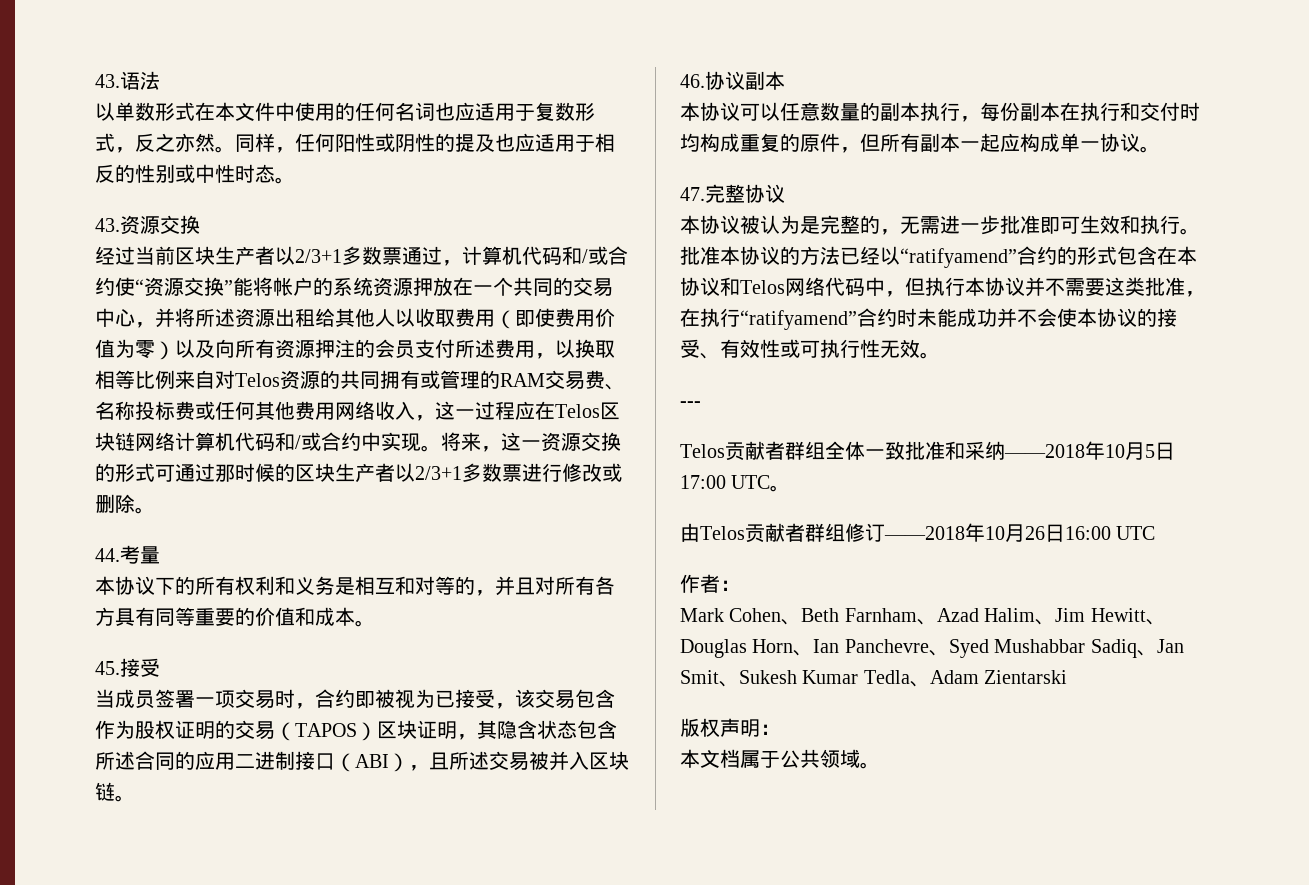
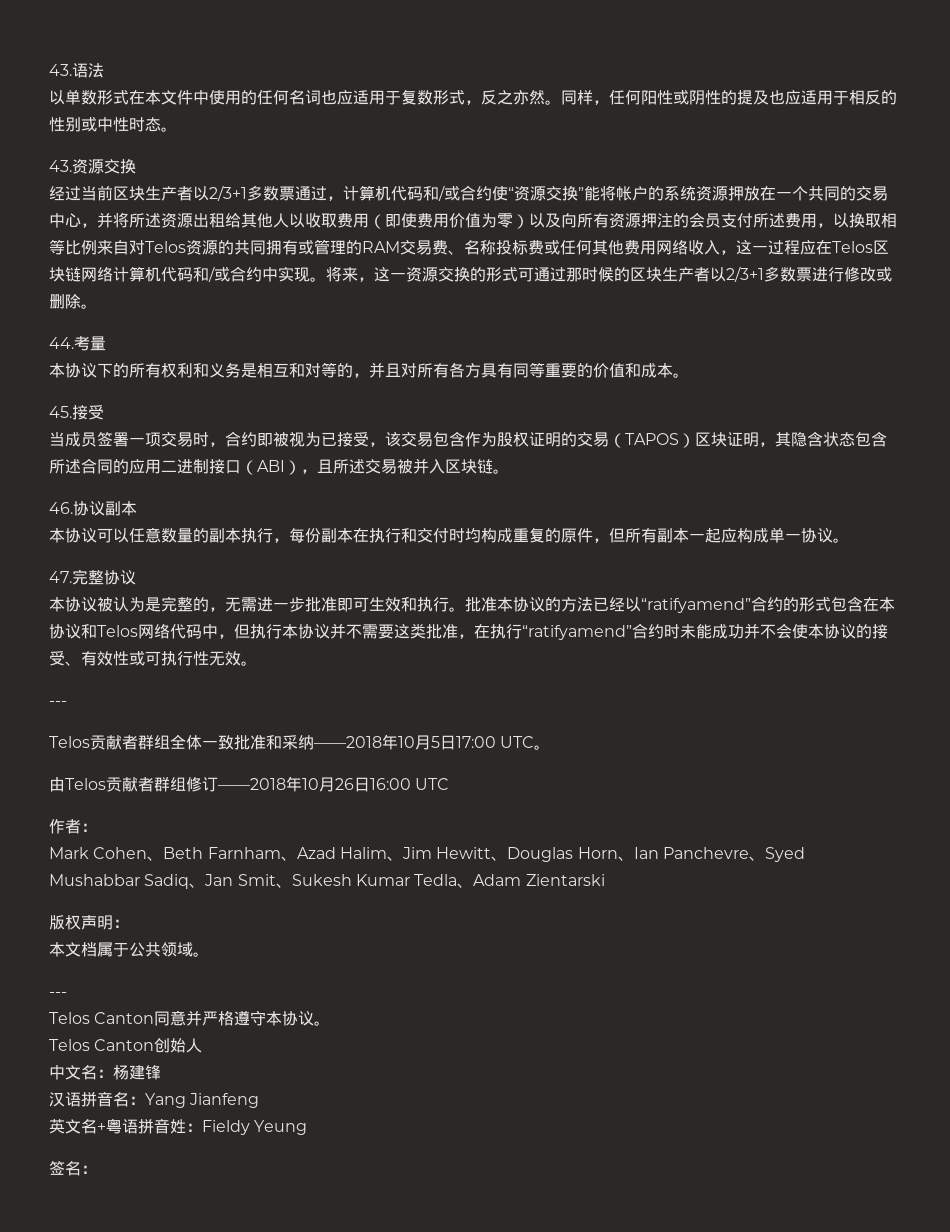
  本文档属于公共领域。
+ ---
+ Telos Canton同意并严格遵守本协议。
+ Telos Canton创始人
+ 中文名：杨建锋
+ 汉语拼音名：Yang Jianfeng
+ 英文名+粤语拼音姓：Fieldy Yeung
+ 签名：

